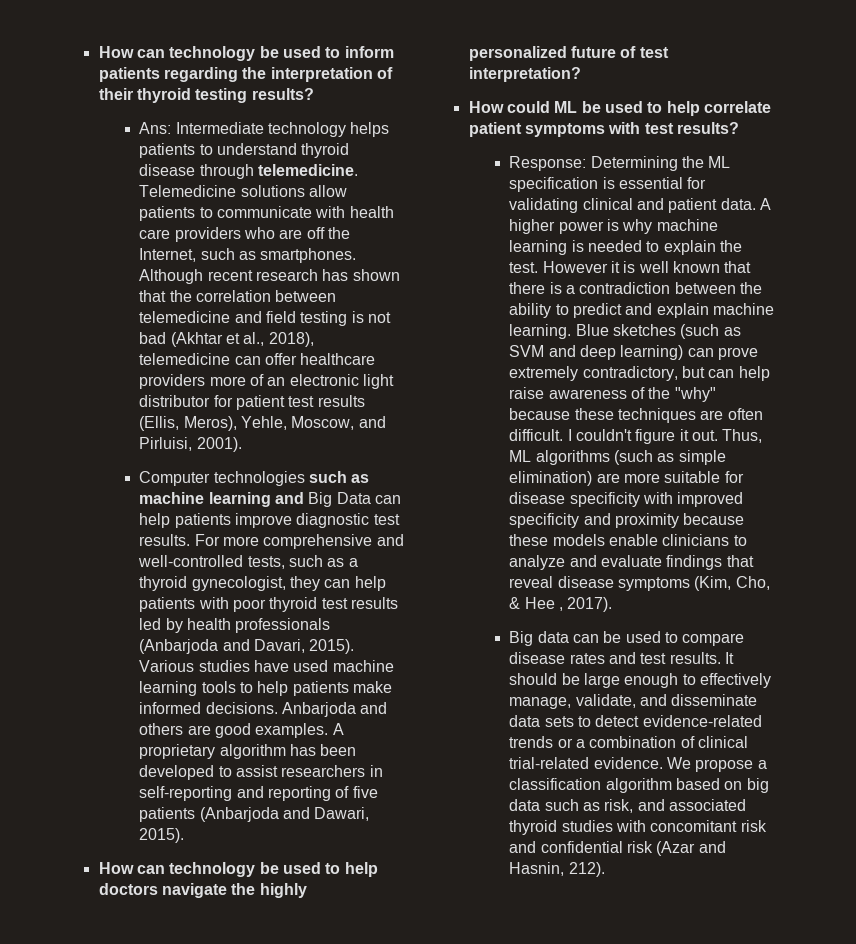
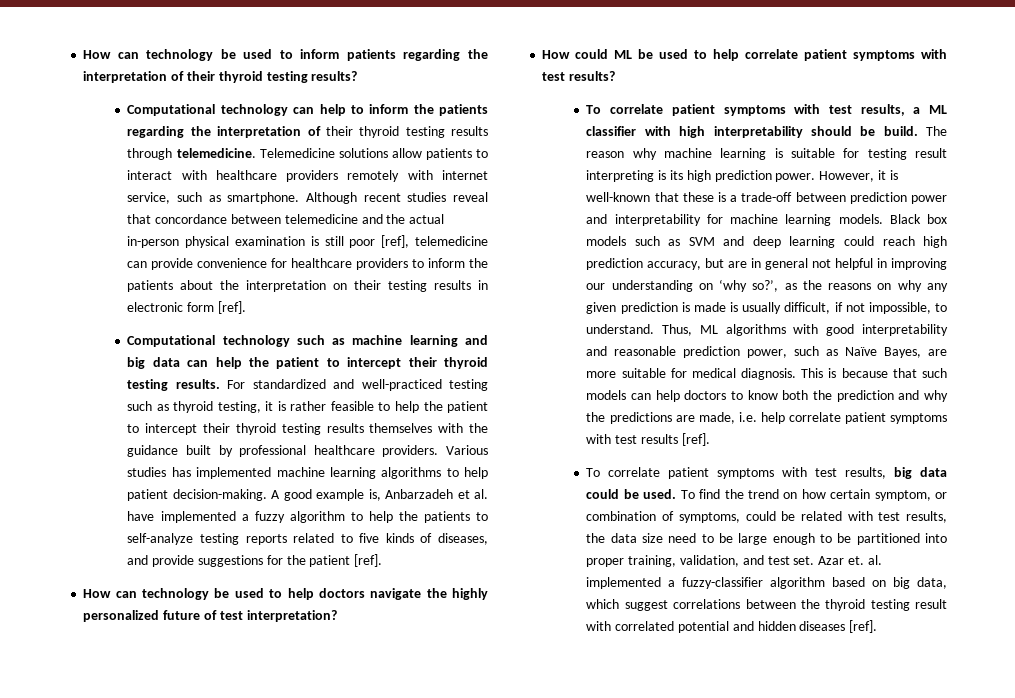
- Ans: Intermediate technology helps patients to understand thyroid disease through telemedicine.
+ Computational technology can help to inform the patients regarding the interpretation of their thyroid testing results through telemedicine.
- Telemedicine solutions allow patients to communicate with health care providers who are off the Internet, such as smartphones.
+ Telemedicine solutions allow patients to interact with healthcare providers remotely with internet service, such as smartphone.
- Although recent research has shown that the correlation between telemedicine and field testing is not bad (Akhtar et al., 2018), telemedicine can offer healthcare providers more of an electronic light distributor for patient test results (Ellis, Meros), Yehle, Moscow, and Pirluisi, 2001).
- Computer technologies such as machine learning and Big Data can help patients improve diagnostic test results. For more comprehensive and well-controlled tests, such as a thyroid gynecologist, they can help patients with poor thyroid test results led by health professionals (Anbarjoda and Davari, 2015). Various studies have used machine learning tools to help patients make informed decisions. Anbarjoda and others are good examples. A proprietary algorithm has been developed to assist researchers in self-reporting and reporting of five patients (Anbarjoda and Dawari, 2015).
+ Although recent studies reveal that concordance between telemedicine and the actual in-person physical examination is still poor [ref], telemedicine can provide convenience for healthcare providers to inform the patients about the interpretation on their testing results in electronic form [ref].
+ Computational technology such as machine learning and big data can help the patient to intercept their thyroid testing results. For standardized and well-practiced testing such as thyroid testing, it is rather feasible to help the patient to intercept their thyroid testing results themselves with the guidance built by professional healthcare providers. Various studies has implemented machine learning algorithms to help patient decision-making. A good example is, Anbarzadeh et al. have implemented a fuzzy algorithm to help the patients to self-analyze testing reports related to five kinds of diseases, and provide suggestions for the patient [ref].
- Response: Determining the ML specification is essential for validating clinical and patient data. A higher power is why machine learning is needed to explain the test. However it is well known that there is a contradiction between the ability to predict and explain machine learning. Blue sketches (such as SVM and deep learning) can prove extremely contradictory, but can help raise awareness of the "why" because these techniques are often difficult. I couldn't figure it out. Thus, ML algorithms (such as simple elimination) are more suitable for disease specificity with improved specificity and proximity because these models enable clinicians to analyze and evaluate findings that reveal disease symptoms (Kim, Cho, & Hee , 2017).
- Big data can be used to compare disease rates and test results. It should be large enough to effectively manage, validate, and disseminate data sets to detect evidence-related trends or a combination of clinical trial-related evidence. We propose a classification algorithm based on big data such as risk, and associated thyroid studies with concomitant risk and confidential risk (Azar and Hasnin, 212).
+ To correlate patient symptoms with test results, a ML classifier with high interpretability should be build. The reason why machine learning is suitable for testing result interpreting is its high prediction power. However, it is well-known that these is a trade-off between prediction power and interpretability for machine learning models. Black box models such as SVM and deep learning could reach high prediction accuracy, but are in general not helpful in improving our understanding on ‘why so?’, as the reasons on why any given prediction is made is usually difficult, if not impossible, to understand. Thus, ML algorithms with good interpretability and reasonable prediction power, such as Naïve Bayes, are more suitable for medical diagnosis. This is because that such models can help doctors to know both the prediction and why the predictions are made, i.e. help correlate patient symptoms with test results [ref].
+ To correlate patient symptoms with test results, big data could be used. To find the trend on how certain symptom, or combination of symptoms, could be related with test results, the data size need to be large enough to be partitioned into proper training, validation, and test set. Azar et. al. implemented a fuzzy-classifier algorithm based on big data, which suggest correlations between the thyroid testing result with correlated potential and hidden diseases [ref].

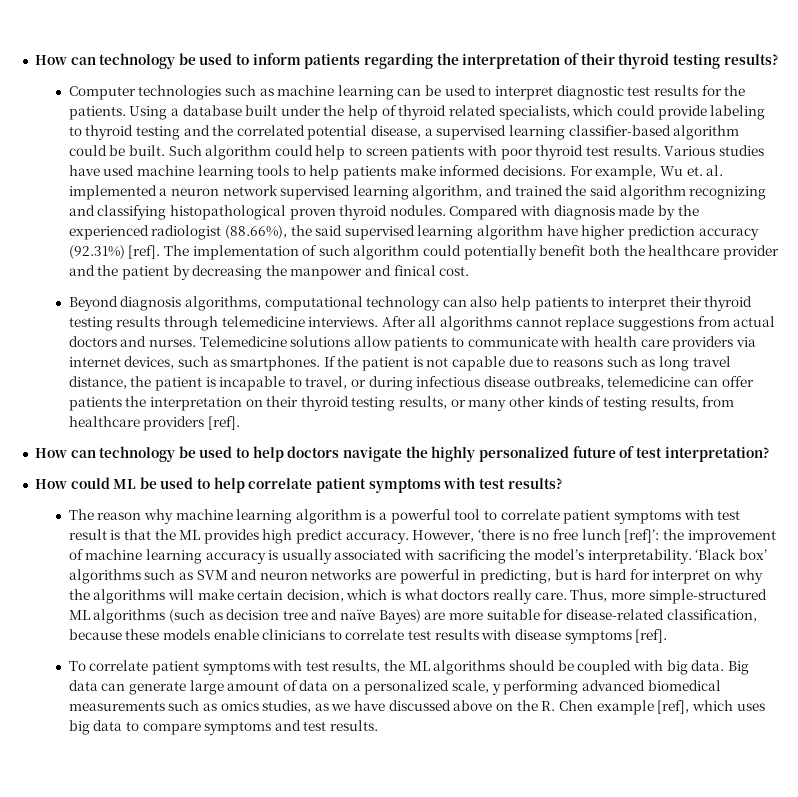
- Computational technology can help to inform the patients regarding the interpretation of their thyroid testing results through telemedicine.
+ Computer technologies such as machine learning can be used to interpret diagnostic test results for the patients. Using a database built under the help of thyroid related specialists, which could provide labeling to thyroid testing and the correlated potential disease, a supervised learning classifier-based algorithm could be built. Such algorithm could help to screen patients with poor thyroid test results. Various studies have used machine learning tools to help patients make informed decisions. For example, Wu et. al. implemented a neuron network supervised learning algorithm, and trained the said algorithm recognizing and classifying histopathological proven thyroid nodules. Compared with diagnosis made by the experienced radiologist (88.66%), the said supervised learning algorithm have higher prediction accuracy (92.31%) [ref]. The implementation of such algorithm could potentially benefit both the healthcare provider and the patient by decreasing the manpower and finical cost.
+ Beyond diagnosis algorithms, computational technology can also help patients to interpret their thyroid testing results through telemedicine interviews. After all algorithms cannot replace suggestions from actual doctors and nurses.
- Telemedicine solutions allow patients to interact with healthcare providers remotely with internet service, such as smartphone. Although recent studies reveal that concordance between telemedicine and the actual in-person physical examination is still poor [ref], telemedicine can provide convenience for healthcare providers to inform the patients about the interpretation on their testing results in electronic form [ref].
- Computational technology such as machine learning and big data can help the patient to intercept their thyroid testing results. For standardized and well-practiced testing such as thyroid testing, it is rather feasible to help the patient to intercept their thyroid testing results themselves with the guidance built by professional healthcare providers. Various studies has implemented machine learning algorithms to help patient decision-making. A good example is, Anbarzadeh et al. have implemented a fuzzy algorithm to help the patients to self-analyze testing reports related to five kinds of diseases, and provide suggestions for the patient [ref].
+ Telemedicine solutions allow patients to communicate with health care providers via internet devices, such as smartphones. If the patient is not capable due to reasons such as long travel distance, the patient is incapable to travel, or during infectious disease outbreaks, telemedicine can offer patients the interpretation on their thyroid testing results, or many other kinds of testing results, from healthcare providers [ref].
- To correlate patient symptoms with test results, a ML classifier with high interpretability should be build. The reason why machine learning is suitable for testing result interpreting is its high prediction power. However, it is well-known that these is a trade-off between prediction power and interpretability for machine learning models. Black box models such as SVM and deep learning could reach high prediction accuracy, but are in general not helpful in improving our understanding on ‘why so?’, as the reasons on why any given prediction is made is usually difficult, if not impossible, to understand. Thus, ML algorithms with good interpretability and reasonable prediction power, such as Naïve Bayes, are more suitable for medical diagnosis. This is because that such models can help doctors to know both the prediction and why the predictions are made, i.e. help correlate patient symptoms with test results [ref].
+ The reason why machine learning algorithm is a powerful tool to correlate patient symptoms with test result is that the ML provides high predict accuracy. However, ‘there is no free lunch [ref]’: the improvement of machine learning accuracy is usually associated with sacrificing the model’s interpretability. ‘Black box’ algorithms such as SVM and neuron networks are powerful in predicting, but is hard for interpret on why the algorithms will make certain decision, which is what doctors really care. Thus, more simple-structured ML algorithms (such as decision tree and naïve Bayes) are more suitable for disease-related classification, because these models enable clinicians to correlate test results with disease symptoms [ref].
- To correlate patient symptoms with test results, big data could be used. To find the trend on how certain symptom, or combination of symptoms, could be related with test results, the data size need to be large enough to be partitioned into proper training, validation, and test set. Azar et. al. implemented a fuzzy-classifier algorithm based on big data, which suggest correlations between the thyroid testing result with correlated potential and hidden diseases [ref].
+ To correlate patient symptoms with test results, the ML algorithms should be coupled with big data. Big data can generate large amount of data on a personalized scale, y performing advanced biomedical measurements such as omics studies, as we have discussed above on the R. Chen example [ref], which uses big data to compare symptoms and test results.

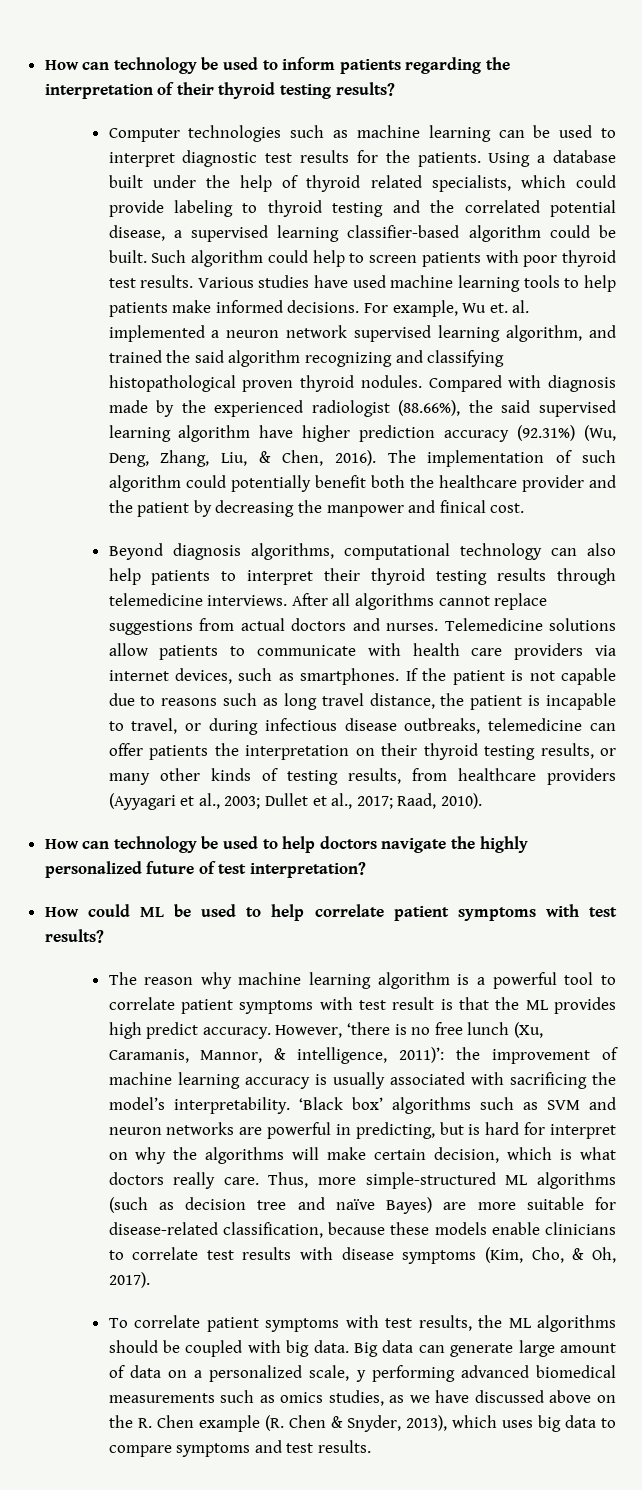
- Compared with diagnosis made by the experienced radiologist (88.66%), the said supervised learning algorithm have higher prediction accuracy (92.31%) [ref].
+ Compared with diagnosis made by the experienced radiologist (88.66%), the said supervised learning algorithm have higher prediction accuracy (92.31%) (Wu, Deng, Zhang, Liu, & Chen, 2016).
- If the patient is not capable due to reasons such as long travel distance, the patient is incapable to travel, or during infectious disease outbreaks, telemedicine can offer patients the interpretation on their thyroid testing results, or many other kinds of testing results, from healthcare providers [ref].
+ If the patient is not capable due to reasons such as long travel distance, the patient is incapable to travel, or during infectious disease outbreaks, telemedicine can offer patients the interpretation on their thyroid testing results, or many other kinds of testing results, from healthcare providers (Ayyagari et al., 2003; Dullet et al., 2017; Raad, 2010).
- However, ‘there is no free lunch [ref]’: the improvement of machine learning accuracy is usually associated with sacrificing the model’s interpretability.
+ However, ‘there is no free lunch (Xu, Caramanis, Mannor, & intelligence, 2011)’: the improvement of machine learning accuracy is usually associated with sacrificing the model’s interpretability.
- Thus, more simple-structured ML algorithms (such as decision tree and naïve Bayes) are more suitable for disease-related classification, because these models enable clinicians to correlate test results with disease symptoms [ref].
+ Thus, more simple-structured ML algorithms (such as decision tree and naïve Bayes) are more suitable for disease-related classification, because these models enable clinicians to correlate test results with disease symptoms (Kim, Cho, & Oh, 2017).
- Big data can generate large amount of data on a personalized scale, y performing advanced biomedical measurements such as omics studies, as we have discussed above on the R. Chen example [ref], which uses big data to compare symptoms and test results.
+ Big data can generate large amount of data on a personalized scale, y performing advanced biomedical measurements such as omics studies, as we have discussed above on the R. Chen example (R. Chen & Snyder, 2013), which uses big data to compare symptoms and test results.

